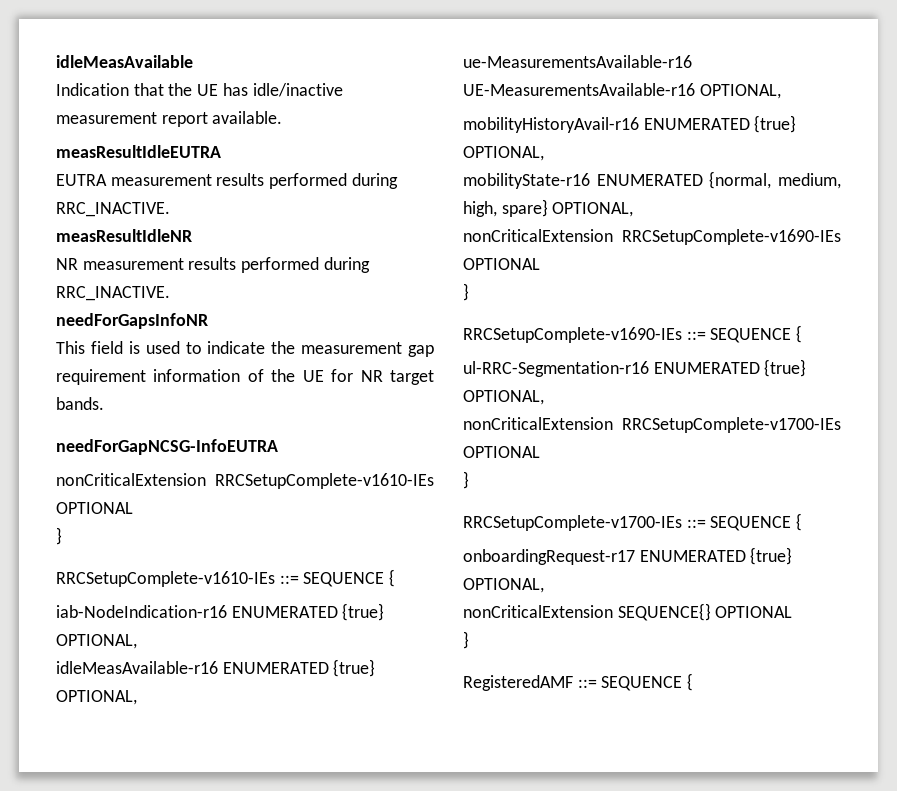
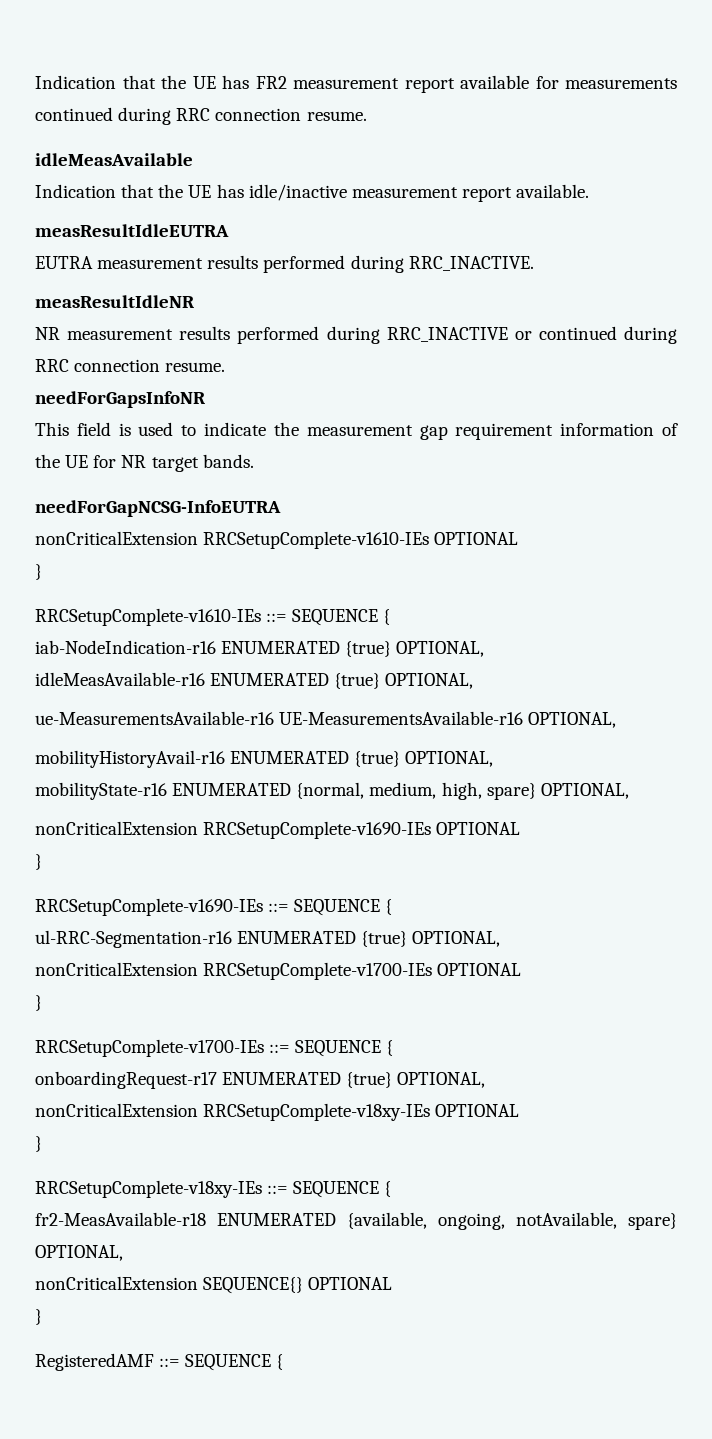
+ Indication that the UE has FR2 measurement report available for measurements continued during RRC connection resume.
- NR measurement results performed during RRC_INACTIVE.
+ NR measurement results performed during RRC_INACTIVE or continued during RRC connection resume.
+ nonCriticalExtension RRCSetupComplete-v18xy-IEs OPTIONAL
+ }
+ RRCSetupComplete-v18xy-IEs ::= SEQUENCE {
+ fr2-MeasAvailable-r18 ENUMERATED {available, ongoing, notAvailable, spare} OPTIONAL,

